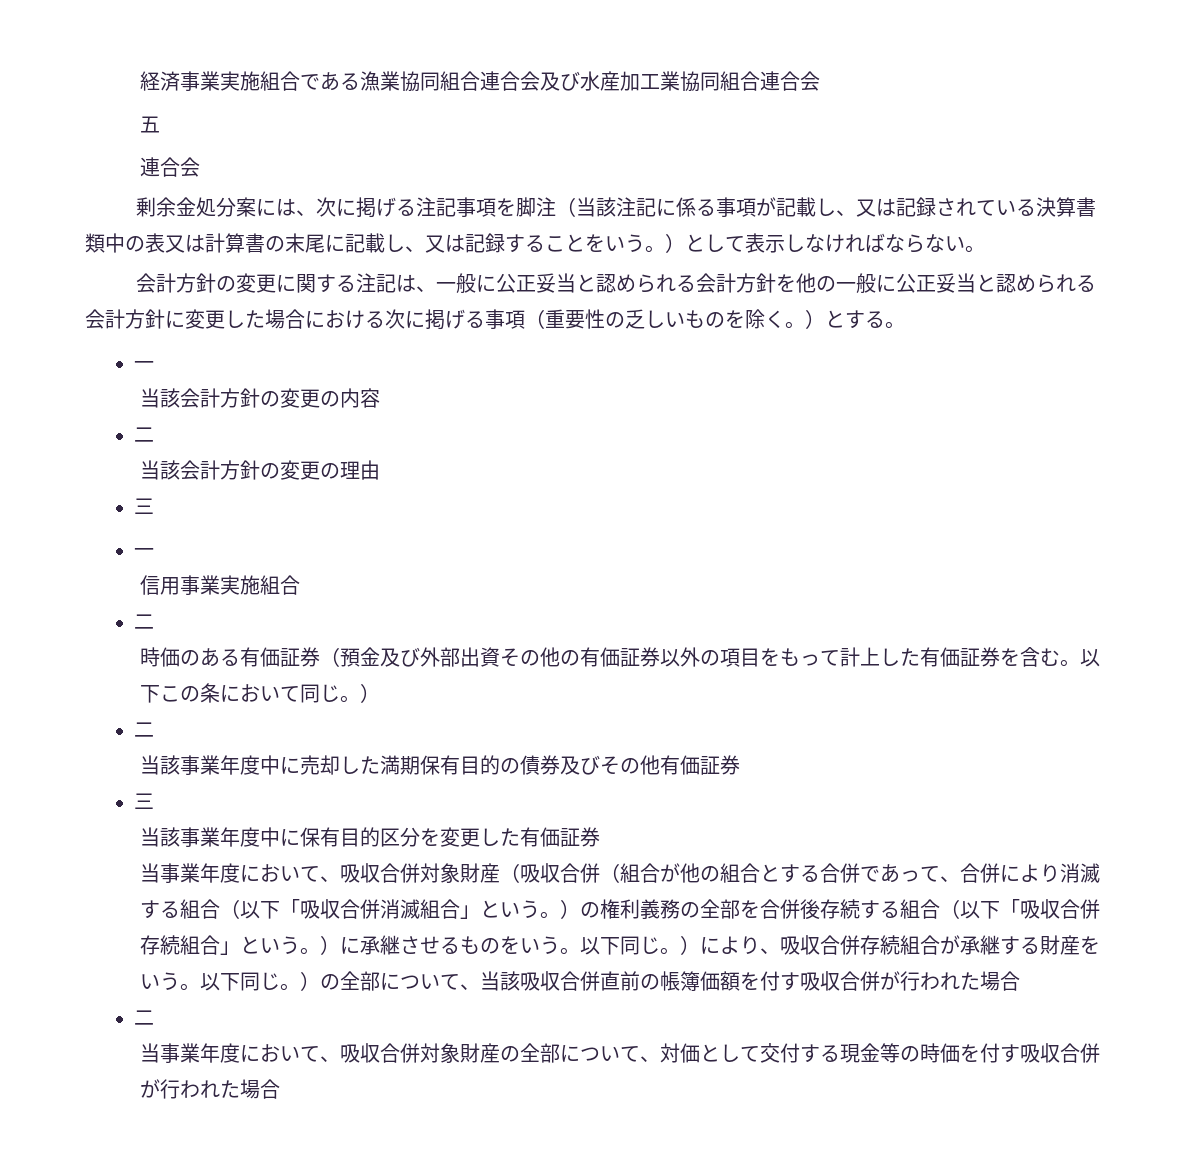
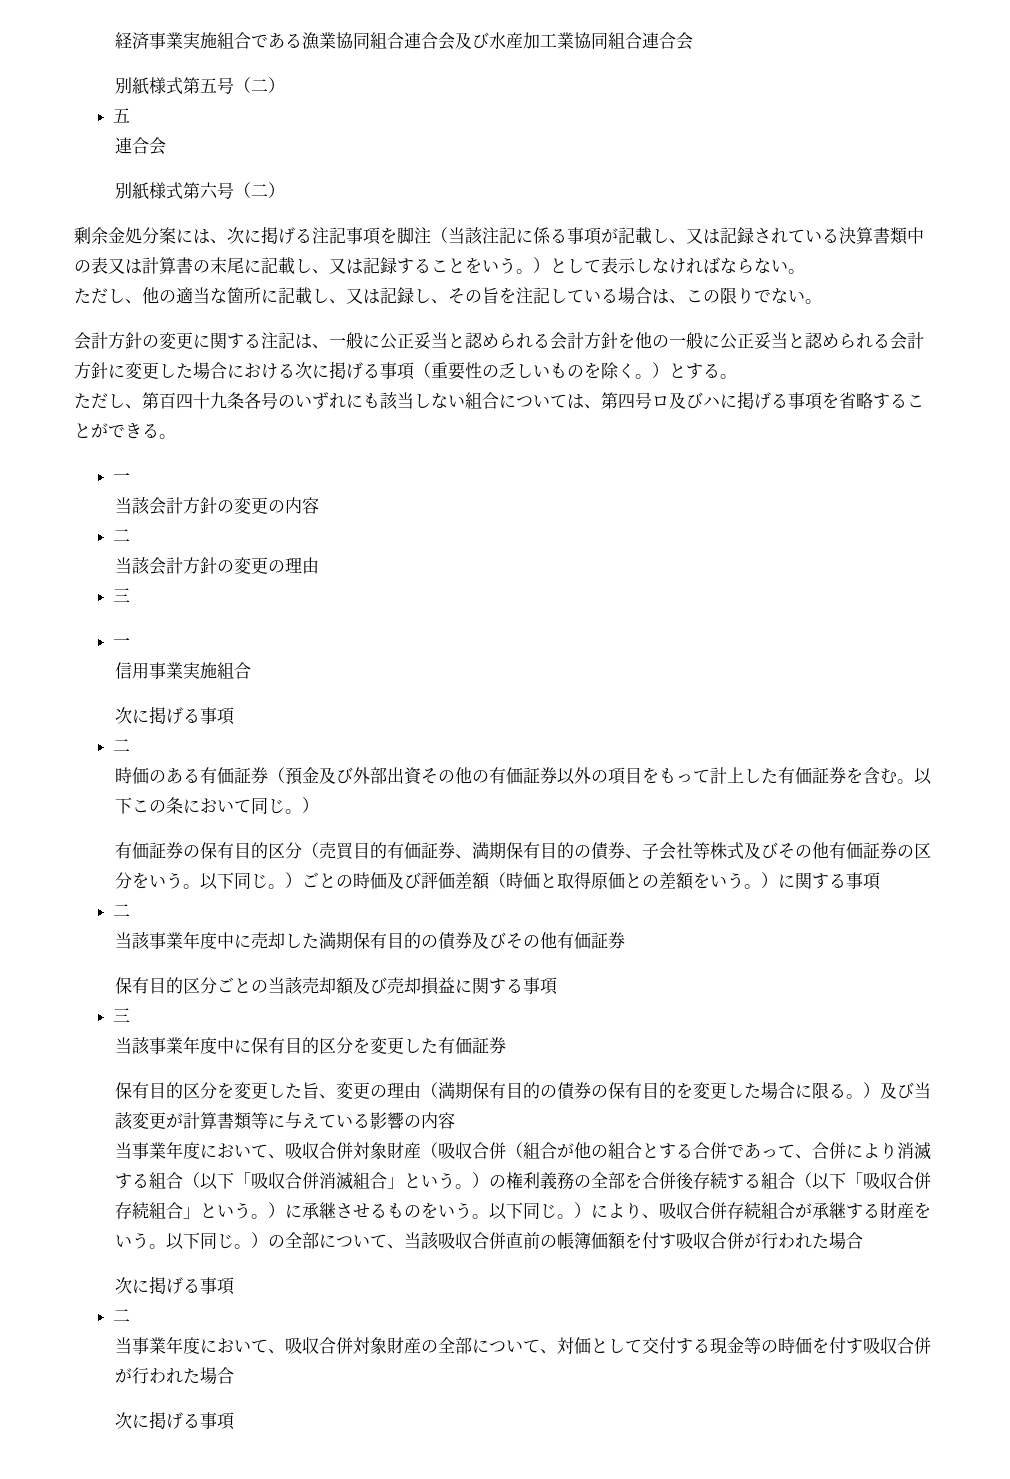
+ 別紙様式第五号（二）
  五
  連合会
+ 別紙様式第六号（二）
+ ただし、他の適当な箇所に記載し、又は記録し、その旨を注記している場合は、この限りでない。
+ ただし、第百四十九条各号のいずれにも該当しない組合については、第四号ロ及びハに掲げる事項を省略することができる。
  信用事業実施組合
+ 次に掲げる事項
+ 有価証券の保有目的区分（売買目的有価証券、満期保有目的の債券、子会社等株式及びその他有価証券の区分をいう。以下同じ。）ごとの時価及び評価差額（時価と取得原価との差額をいう。）に関する事項
+ 保有目的区分ごとの当該売却額及び売却損益に関する事項
+ 保有目的区分を変更した旨、変更の理由（満期保有目的の債券の保有目的を変更した場合に限る。）及び当該変更が計算書類等に与えている影響の内容
  以下同じ。）の全部について、当該吸収合併直前の帳簿価額を付す吸収合併が行われた場合
+ 次に掲げる事項
  当事業年度において、吸収合併対象財産の全部について、対価として交付する現金等の時価を付す吸収合併が行われた場合
+ 次に掲げる事項

